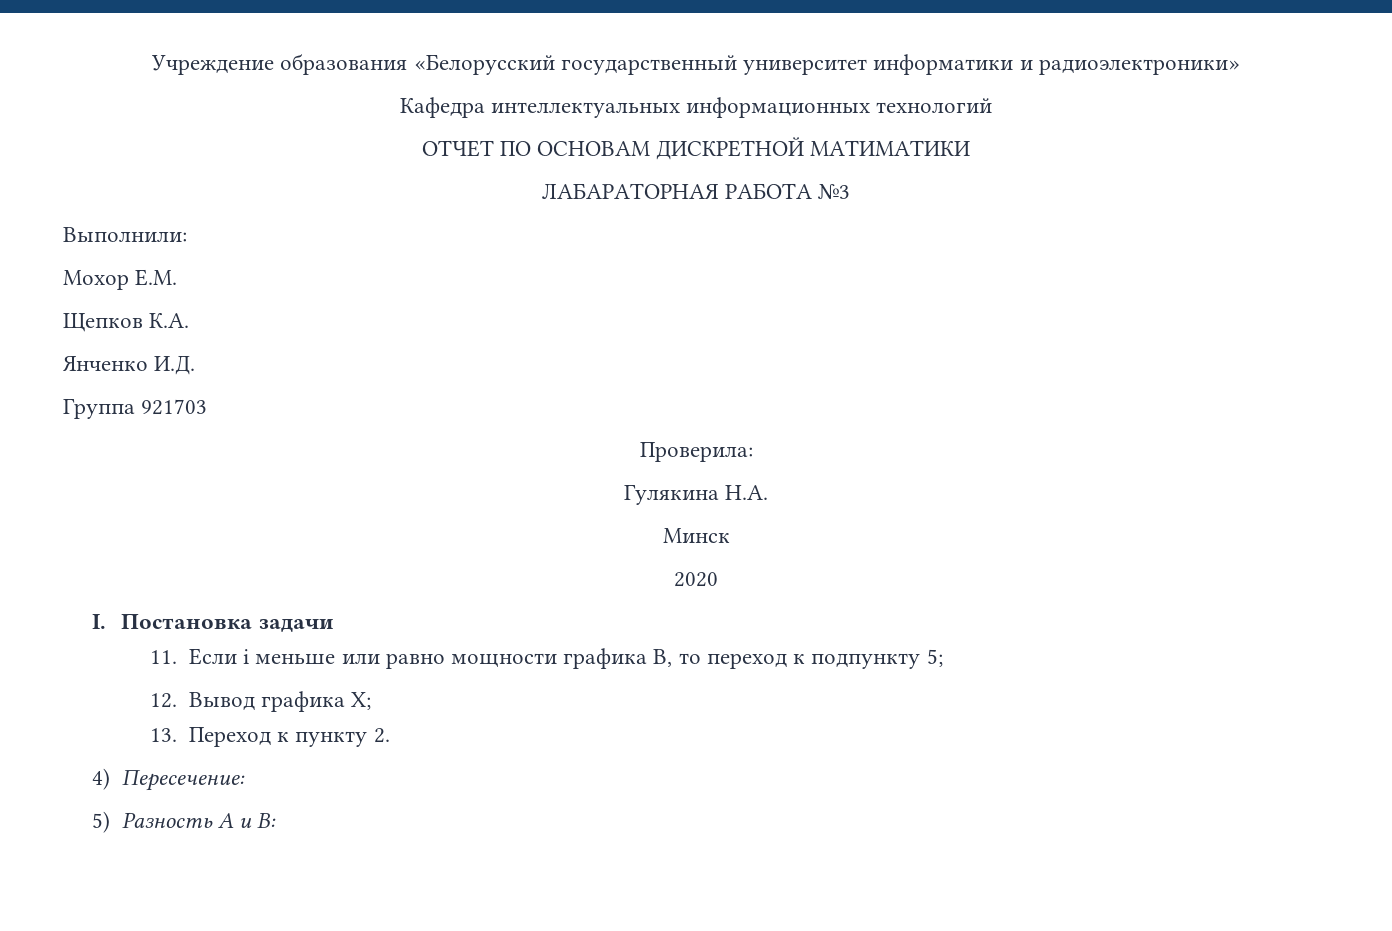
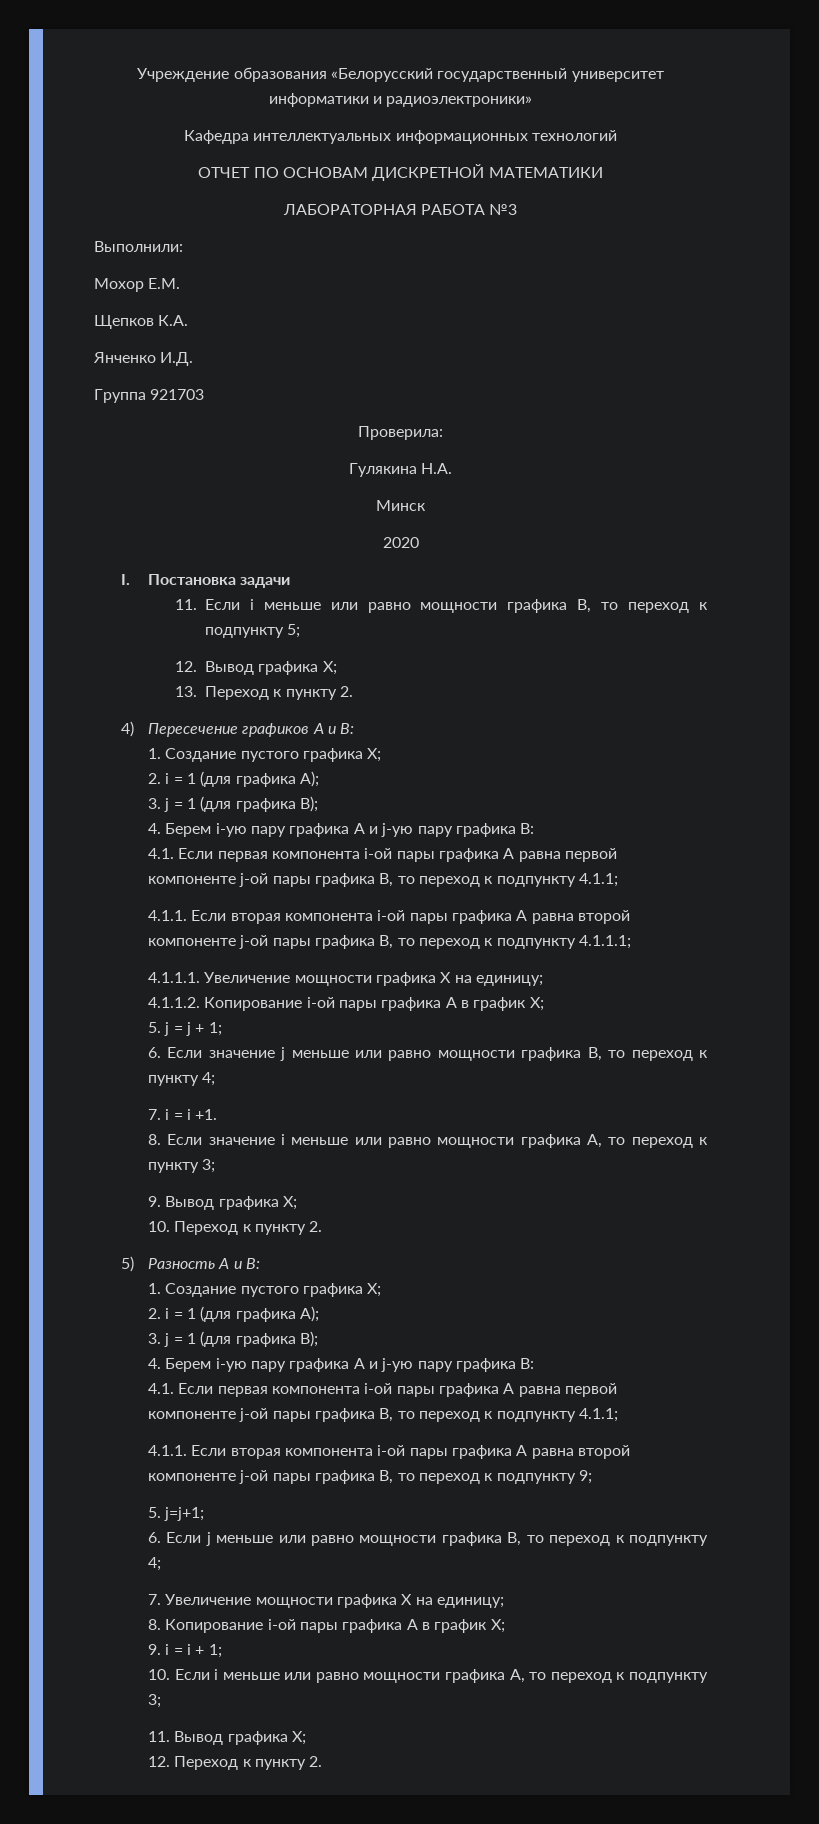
- ОТЧЕТ ПО ОСНОВАМ ДИСКРЕТНОЙ МАТИМАТИКИ
- ЛАБАРАТОРНАЯ РАБОТА №3
+ ОТЧЕТ ПО ОСНОВАМ ДИСКРЕТНОЙ МАТЕМАТИКИ
+ ЛАБОРАТОРНАЯ РАБОТА №3
- 4) Пересечение:
+ 4) Пересечение графиков A и B:
+ 1. Создание пустого графика X;
+ 2. i = 1 (для графика А);
+ 3. j = 1 (для графика В);
+ 4. Берем i-ую пару графика А и j-ую пару графика В:
+ 4.1. Если первая компонента i-ой пары графика А равна первой компоненте j-ой пары графика В, то переход к подпункту 4.1.1;
+ 4.1.1. Если вторая компонента i-ой пары графика А равна второй компоненте j-ой пары графика В, то переход к подпункту 4.1.1.1;
+ 4.1.1.1. Увеличение мощности графика X на единицу;
+ 4.1.1.2. Копирование i-ой пары графика А в график X;
+ 5. j = j + 1;
+ 6. Если значение j меньше или равно мощности графика B, то переход к пункту 4;
+ 7. i = i +1.
+ 8. Если значение i меньше или равно мощности графика A, то переход к пункту 3;
+ 9. Вывод графика X;
+ 10. Переход к пункту 2.
  5) Разность A и B:
+ 1. Создание пустого графика X;
+ 2. i = 1 (для графика А);
+ 3. j = 1 (для графика В);
+ 4. Берем i-ую пару графика А и j-ую пару графика В:
+ 4.1. Если первая компонента i-ой пары графика А равна первой компоненте j-ой пары графика B, то переход к подпункту 4.1.1;
+ 4.1.1. Если вторая компонента i-ой пары графика А равна второй компоненте j-ой пары графика B, то переход к подпункту 9;
+ 5. j=j+1;
+ 6. Если j меньше или равно мощности графика B, то переход к подпункту 4;
+ 7. Увеличение мощности графика X на единицу;
+ 8. Копирование i-ой пары графика А в график X;
+ 9. i = i + 1;
+ 10. Если i меньше или равно мощности графика A, то переход к подпункту 3;
+ 11. Вывод графика X;
+ 12. Переход к пункту 2.

